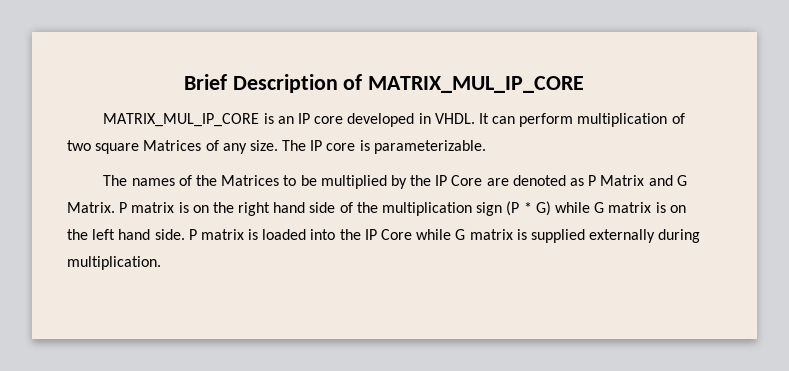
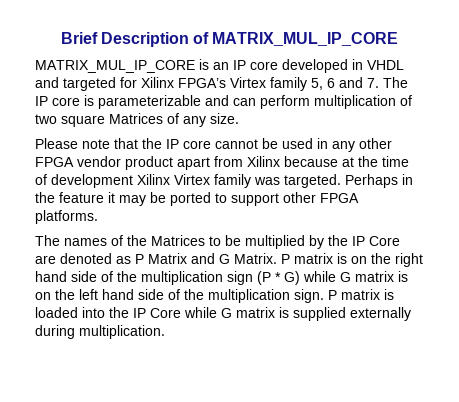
- MATRIX_MUL_IP_CORE is an IP core developed in VHDL. It can perform multiplication of two square Matrices of any size. The IP core is parameterizable.
+ MATRIX_MUL_IP_CORE is an IP core developed in VHDL and targeted for Xilinx FPGA’s Virtex family 5, 6 and 7. The IP core is parameterizable and can perform multiplication of two square Matrices of any size.
+ Please note that the IP core cannot be used in any other FPGA vendor product apart from Xilinx because at the time of development Xilinx Virtex family was targeted. Perhaps in the feature it may be ported to support other FPGA platforms.
- P matrix is on the right hand side of the multiplication sign (P * G) while G matrix is on the left hand side.
+ P matrix is on the right hand side of the multiplication sign (P * G) while G matrix is on the left hand side of the multiplication sign.

